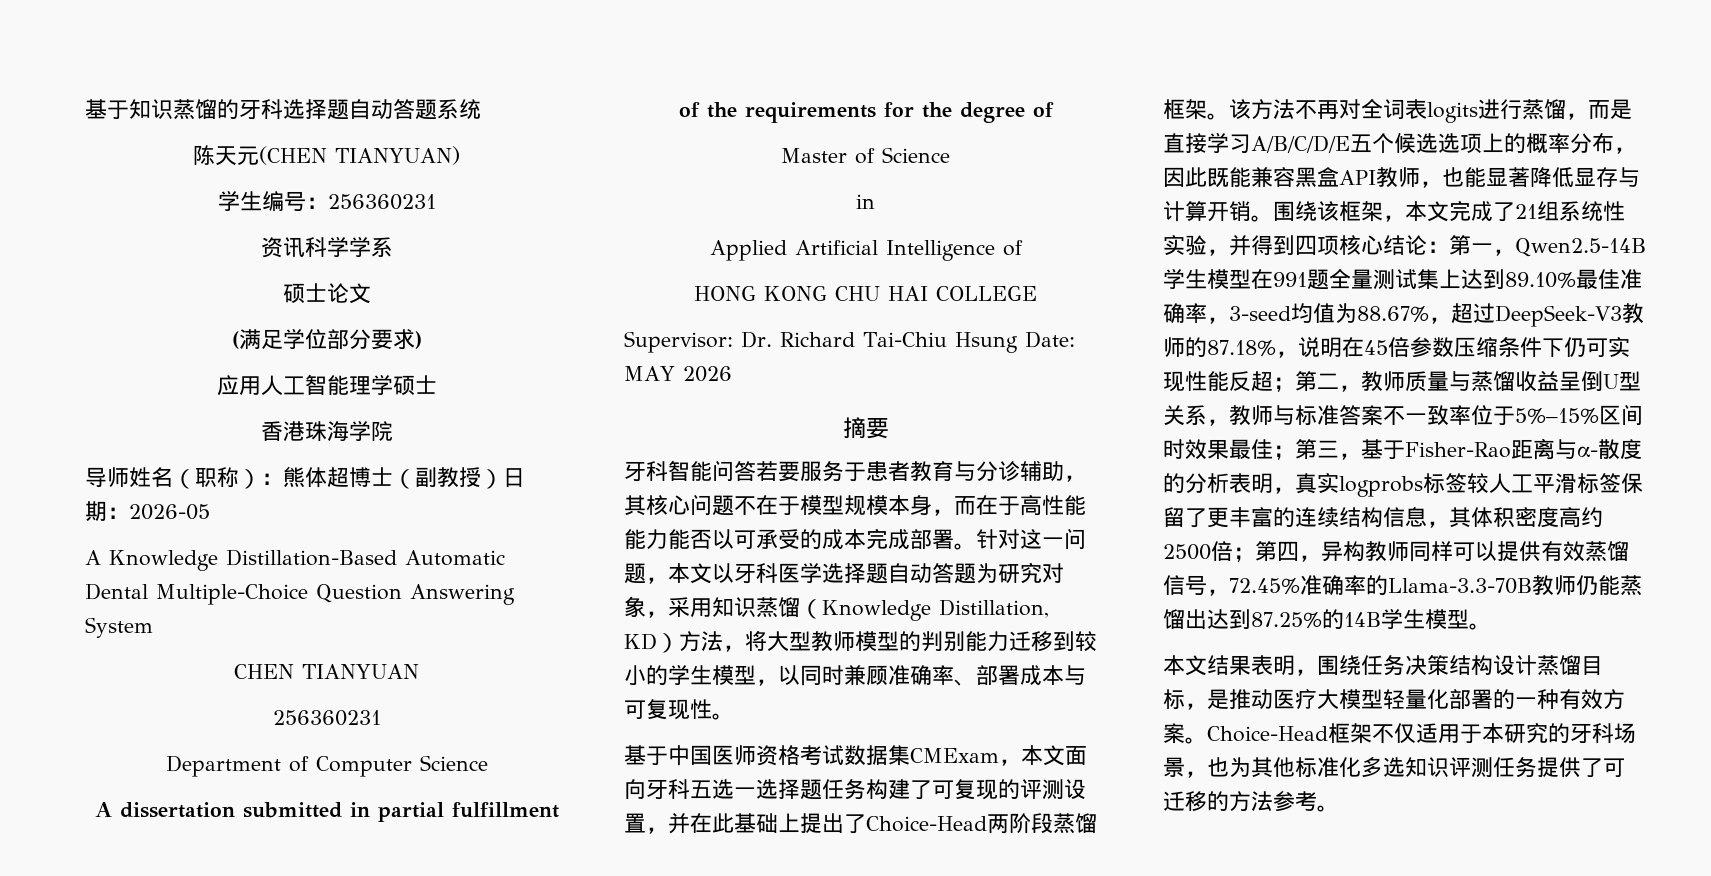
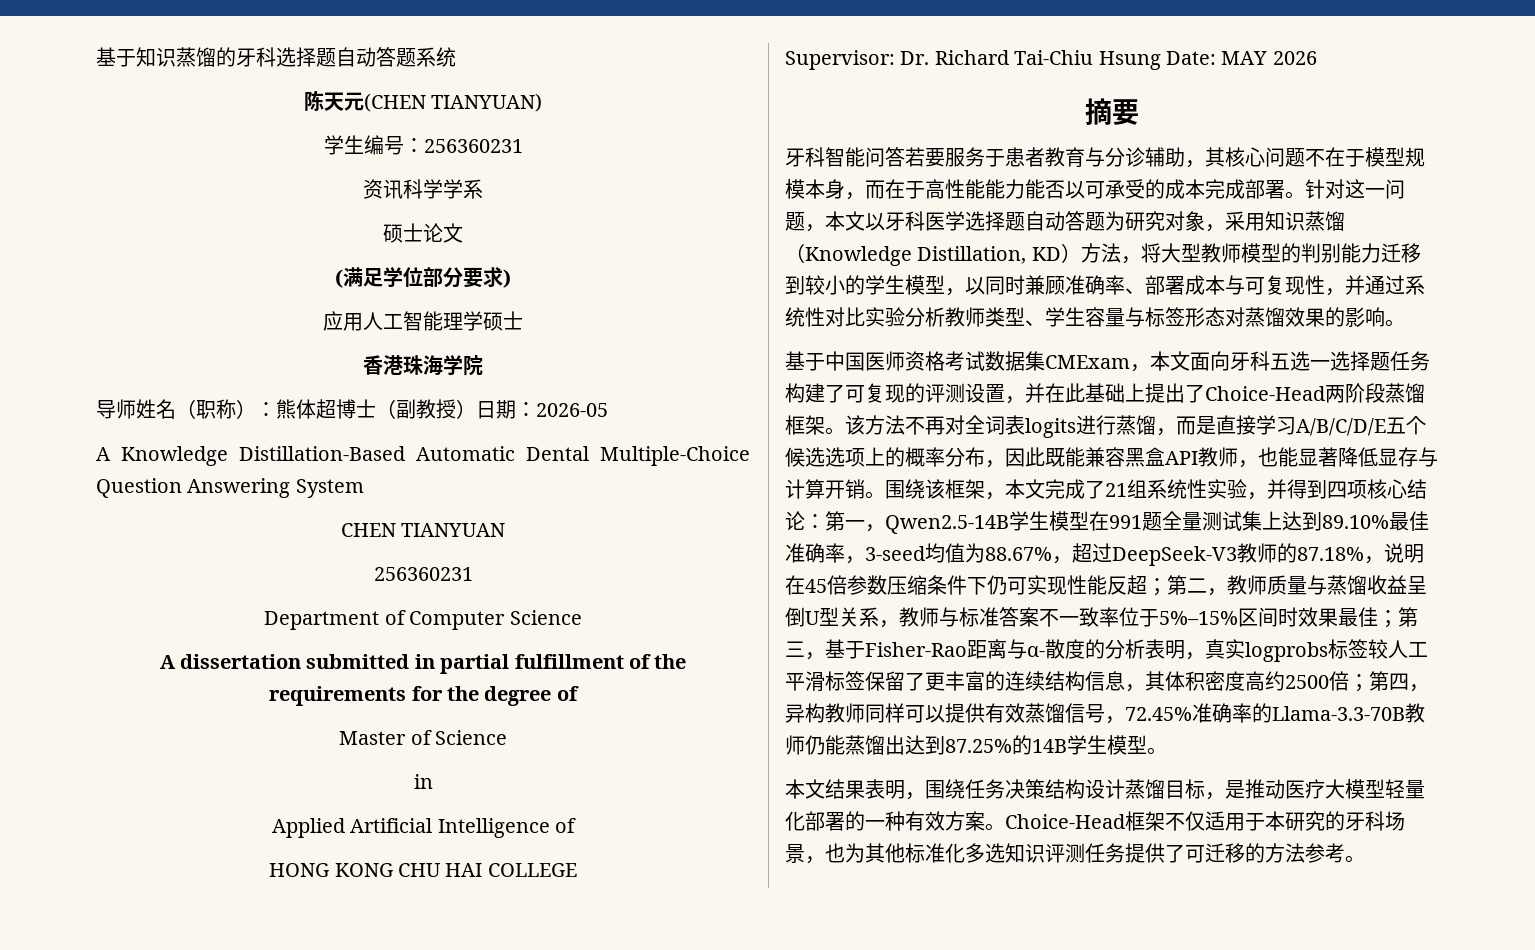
- 针对这一问题，本文以牙科医学选择题自动答题为研究对象，采用知识蒸馏（Knowledge Distillation, KD）方法，将大型教师模型的判别能力迁移到较小的学生模型，以同时兼顾准确率、部署成本与可复现性。
+ 针对这一问题，本文以牙科医学选择题自动答题为研究对象，采用知识蒸馏（Knowledge Distillation, KD）方法，将大型教师模型的判别能力迁移到较小的学生模型，以同时兼顾准确率、部署成本与可复现性，并通过系统性对比实验分析教师类型、学生容量与标签形态对蒸馏效果的影响。

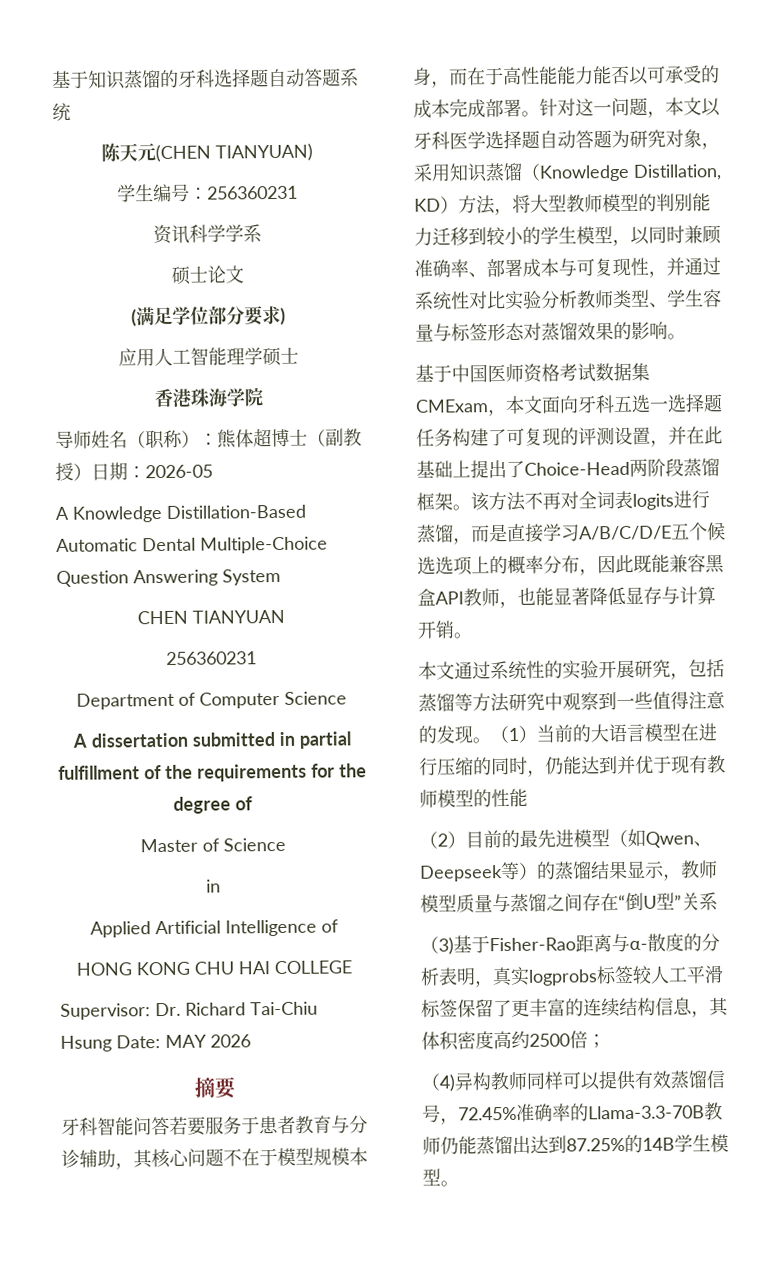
- 该方法不再对全词表logits进行蒸馏，而是直接学习A/B/C/D/E五个候选选项上的概率分布，因此既能兼容黑盒API教师，也能显著降低显存与计算开销。围绕该框架，本文完成了21组系统性实验，并得到四项核心结论：第一，Qwen2.5-14B学生模型在991题全量测试集上达到89.10%最佳准确率，3-seed均值为88.67%，超过DeepSeek-V3教师的87.18%，说明在45倍参数压缩条件下仍可实现性能反超；第二，教师质量与蒸馏收益呈倒U型关系，教师与标准答案不一致率位于5%–15%区间时效果最佳；第三，基于Fisher-Rao距离与α-散度的分析表明，真实logprobs标签较人工平滑标签保留了更丰富的连续结构信息，其体积密度高约2500倍；第四，异构教师同样可以提供有效蒸馏信号，72.45%准确率的Llama-3.3-70B教师仍能蒸馏出达到87.25%的14B学生模型。
+ 该方法不再对全词表logits进行蒸馏，而是直接学习A/B/C/D/E五个候选选项上的概率分布，因此既能兼容黑盒API教师，也能显著降低显存与计算开销。
+ 本文通过系统性的实验开展研究，包括蒸馏等方法研究中观察到一些值得注意的发现。（1）当前的大语言模型在进行压缩的同时，仍能达到并优于现有教师模型的性能
+ （2）目前的最先进模型（如Qwen、Deepseek等）的蒸馏结果显示，教师模型质量与蒸馏之间存在“倒U型”关系
+ （3)基于Fisher-Rao距离与α-散度的分析表明，真实logprobs标签较人工平滑标签保留了更丰富的连续结构信息，其体积密度高约2500倍；
+ （4)异构教师同样可以提供有效蒸馏信号，72.45%准确率的Llama-3.3-70B教师仍能蒸馏出达到87.25%的14B学生模型。
- 本文结果表明，围绕任务决策结构设计蒸馏目标，是推动医疗大模型轻量化部署的一种有效方案。Choice-Head框架不仅适用于本研究的牙科场景，也为其他标准化多选知识评测任务提供了可迁移的方法参考。

